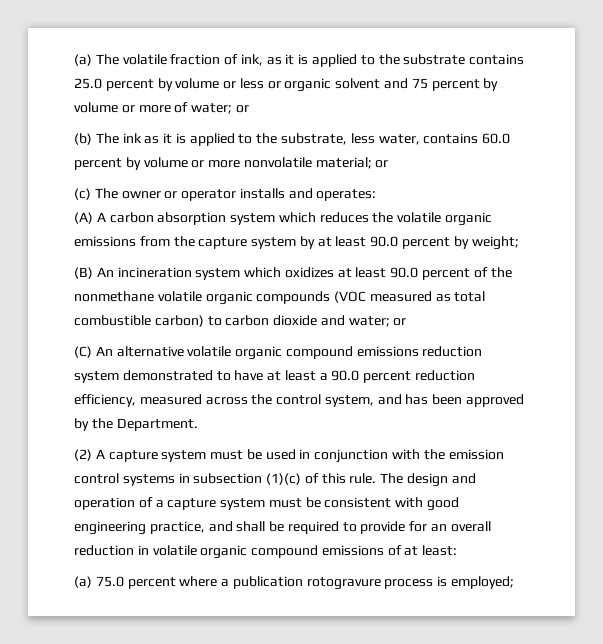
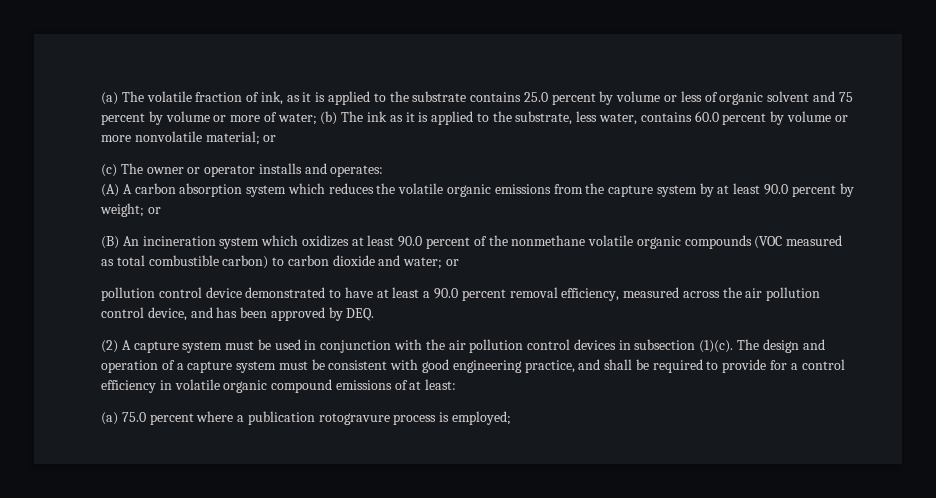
- (a) The volatile fraction of ink, as it is applied to the substrate contains 25.0 percent by volume or less or organic solvent and 75 percent by volume or more of water; or
- (b) The ink as it is applied to the substrate, less water, contains 60.0 percent by volume or more nonvolatile material; or
+ (a) The volatile fraction of ink, as it is applied to the substrate contains 25.0 percent by volume or less of organic solvent and 75 percent by volume or more of water; (b) The ink as it is applied to the substrate, less water, contains 60.0 percent by volume or more nonvolatile material; or
- (A) A carbon absorption system which reduces the volatile organic emissions from the capture system by at least 90.0 percent by weight;
+ (A) A carbon absorption system which reduces the volatile organic emissions from the capture system by at least 90.0 percent by weight; or
- (C) An alternative volatile organic compound emissions reduction system demonstrated to have at least a 90.0 percent reduction efficiency, measured across the control system, and has been approved by the Department.
+ pollution control device demonstrated to have at least a 90.0 percent removal efficiency, measured across the air pollution control device, and has been approved by DEQ.
- (2) A capture system must be used in conjunction with the emission control systems in subsection (1)(c) of this rule.
+ (2) A capture system must be used in conjunction with the air pollution control devices in subsection (1)(c).
- The design and operation of a capture system must be consistent with good engineering practice, and shall be required to provide for an overall reduction in volatile organic compound emissions of at least:
+ The design and operation of a capture system must be consistent with good engineering practice, and shall be required to provide for a control efficiency in volatile organic compound emissions of at least:

